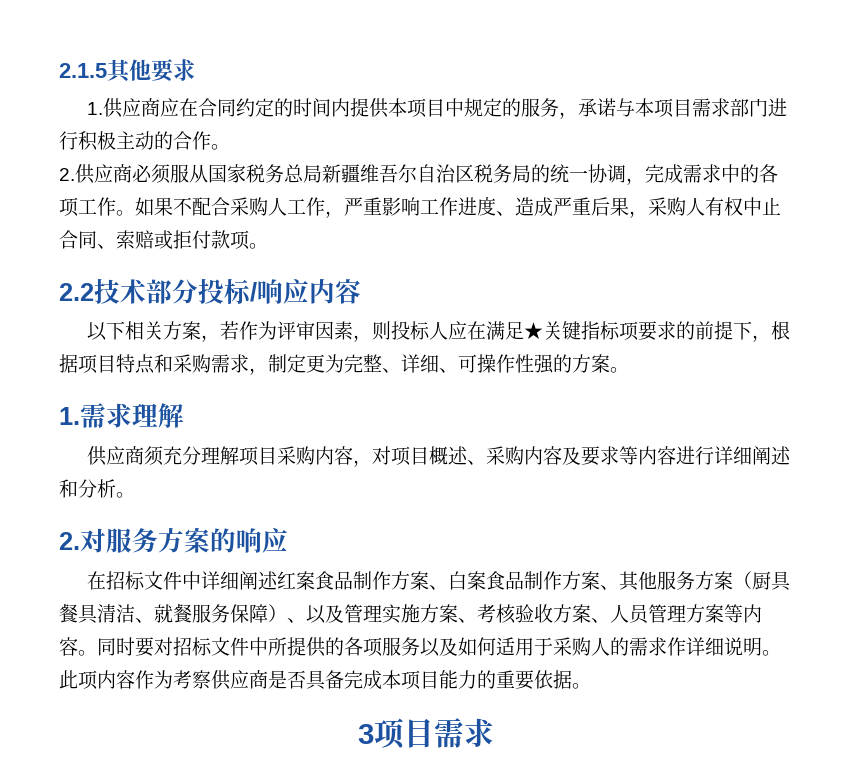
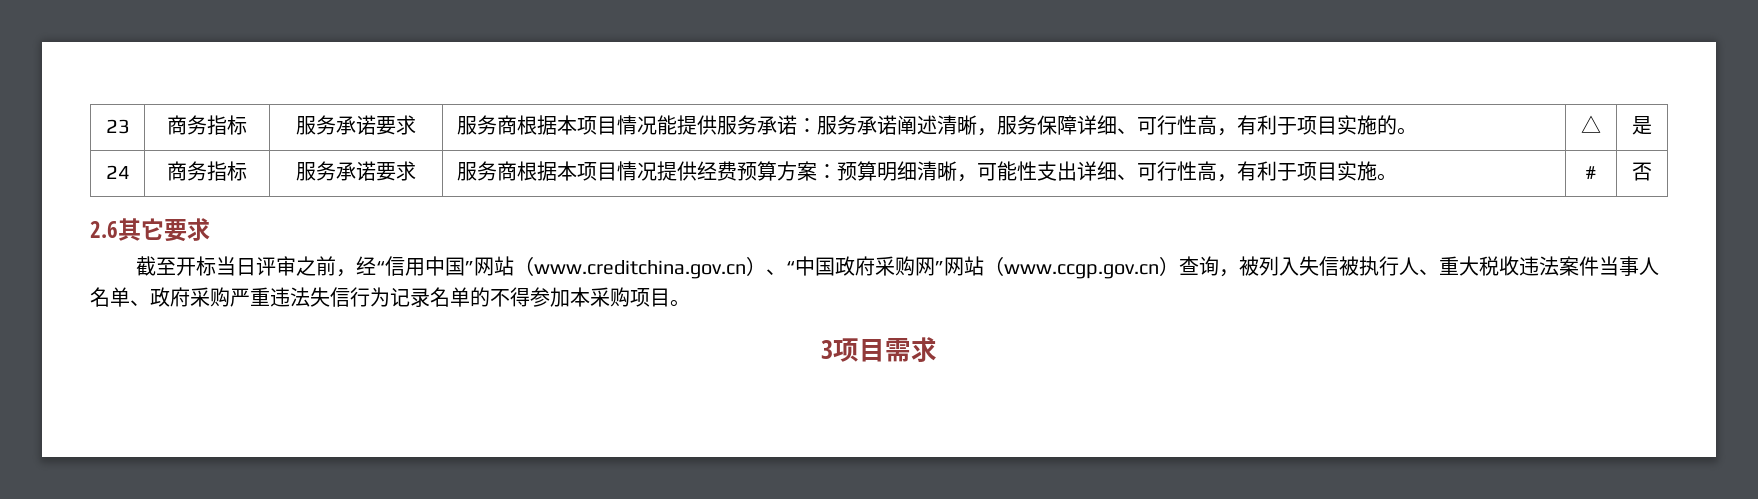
- 2.1.5其他要求
- 1.供应商应在合同约定的时间内提供本项目中规定的服务，承诺与本项目需求部门进行积极主动的合作。
- 2.供应商必须服从国家税务总局新疆维吾尔自治区税务局的统一协调，完成需求中的各项工作。如果不配合采购人工作，严重影响工作进度、造成严重后果，采购人有权中止合同、索赔或拒付款项。
- 2.2技术部分投标/响应内容
- 以下相关方案，若作为评审因素，则投标人应在满足★关键指标项要求的前提下，根据项目特点和采购需求，制定更为完整、详细、可操作性强的方案。
- 1.需求理解
- 供应商须充分理解项目采购内容，对项目概述、采购内容及要求等内容进行详细阐述和分析。
- 2.对服务方案的响应
- 在招标文件中详细阐述红案食品制作方案、白案食品制作方案、其他服务方案（厨具餐具清洁、就餐服务保障）、以及管理实施方案、考核验收方案、人员管理方案等内容。同时要对招标文件中所提供的各项服务以及如何适用于采购人的需求作详细说明。此项内容作为考察供应商是否具备完成本项目能力的重要依据。
+ 23 | 商务指标 | 服务承诺要求 | 服务商根据本项目情况能提供服务承诺：服务承诺阐述清晰，服务保障详细、可行性高，有利于项目实施的。 | △ | 是
+ 24 | 商务指标 | 服务承诺要求 | 服务商根据本项目情况提供经费预算方案：预算明细清晰，可能性支出详细、可行性高，有利于项目实施。 | # | 否
+ 2.6其它要求
+ 截至开标当日评审之前，经“信用中国”网站（www.creditchina.gov.cn）、“中国政府采购网”网站（www.ccgp.gov.cn）查询，被列入失信被执行人、重大税收违法案件当事人名单、政府采购严重违法失信行为记录名单的不得参加本采购项目。

